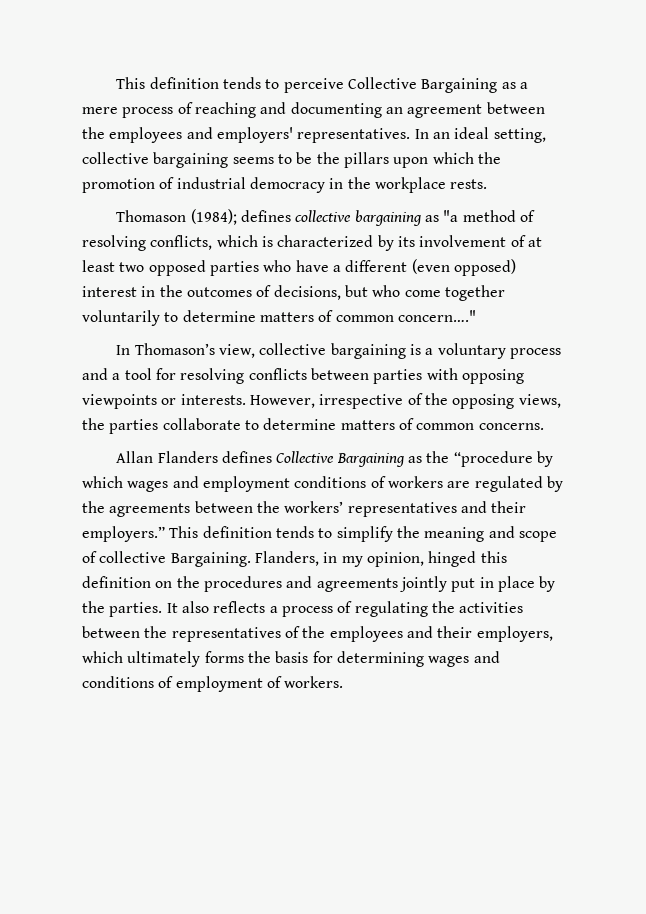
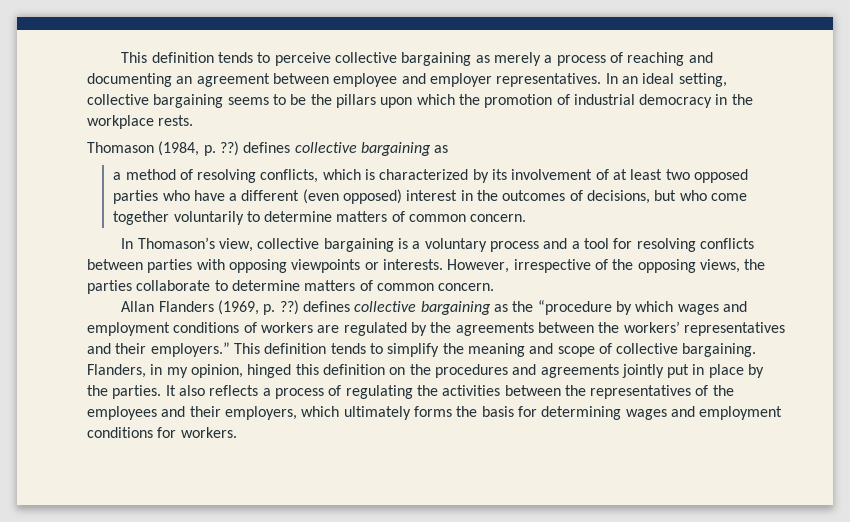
- This definition tends to perceive Collective Bargaining as a mere process of reaching and documenting an agreement between the employees and employers' representatives.
+ This definition tends to perceive collective bargaining as merely a process of reaching and documenting an agreement between employee and employer representatives.
- Thomason (1984); defines collective bargaining as "a method of resolving conflicts, which is characterized by its involvement of at least two opposed parties who have a different (even opposed) interest in the outcomes of decisions, but who come together voluntarily to determine matters of common concern…."
+ Thomason (1984, p. ??) defines collective bargaining as
+ a method of resolving conflicts, which is characterized by its involvement of at least two opposed parties who have a different (even opposed) interest in the outcomes of decisions, but who come together voluntarily to determine matters of common concern.
- However, irrespective of the opposing views, the parties collaborate to determine matters of common concerns.
+ However, irrespective of the opposing views, the parties collaborate to determine matters of common concern.
- Allan Flanders defines Collective Bargaining as the “procedure by which wages and employment conditions of workers are regulated by the agreements between the workers’ representatives and their employers.”
+ Allan Flanders (1969, p. ??) defines collective bargaining as the “procedure by which wages and employment conditions of workers are regulated by the agreements between the workers’ representatives and their employers.”
- This definition tends to simplify the meaning and scope of collective Bargaining.
+ This definition tends to simplify the meaning and scope of collective bargaining.
- It also reflects a process of regulating the activities between the representatives of the employees and their employers, which ultimately forms the basis for determining wages and conditions of employment of workers.
+ It also reflects a process of regulating the activities between the representatives of the employees and their employers, which ultimately forms the basis for determining wages and employment conditions for workers.

